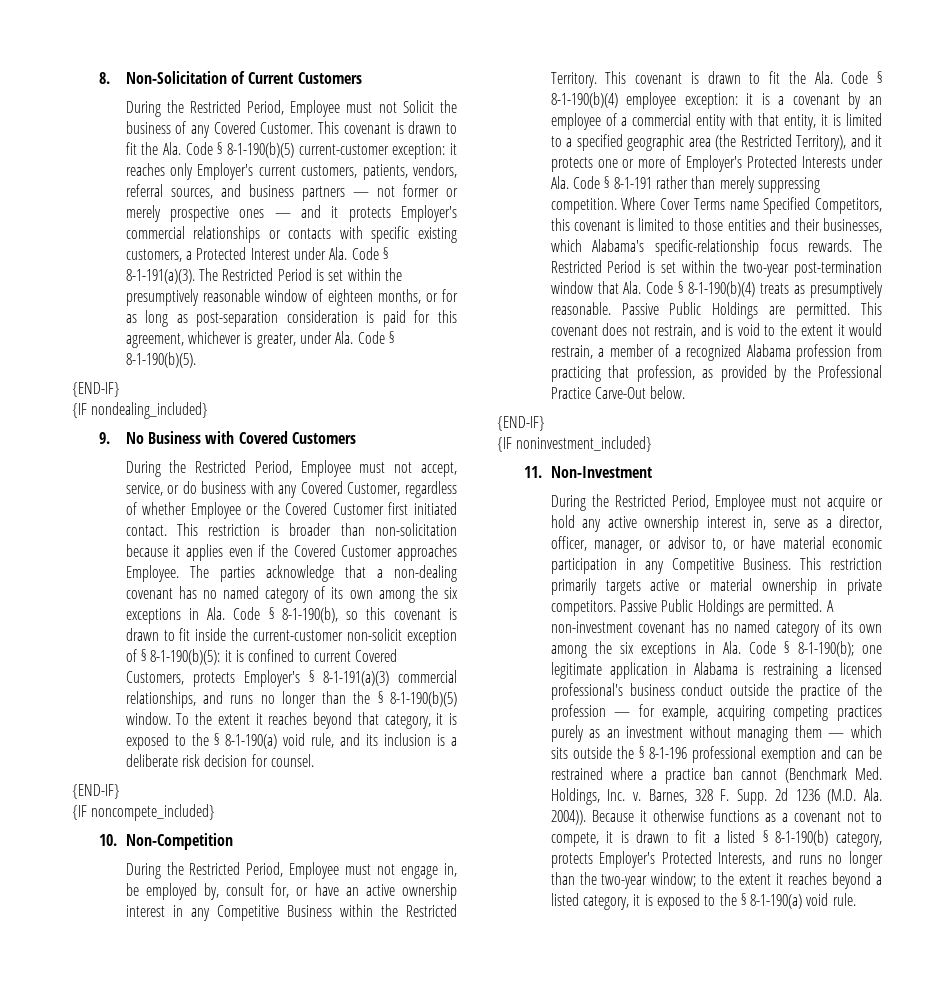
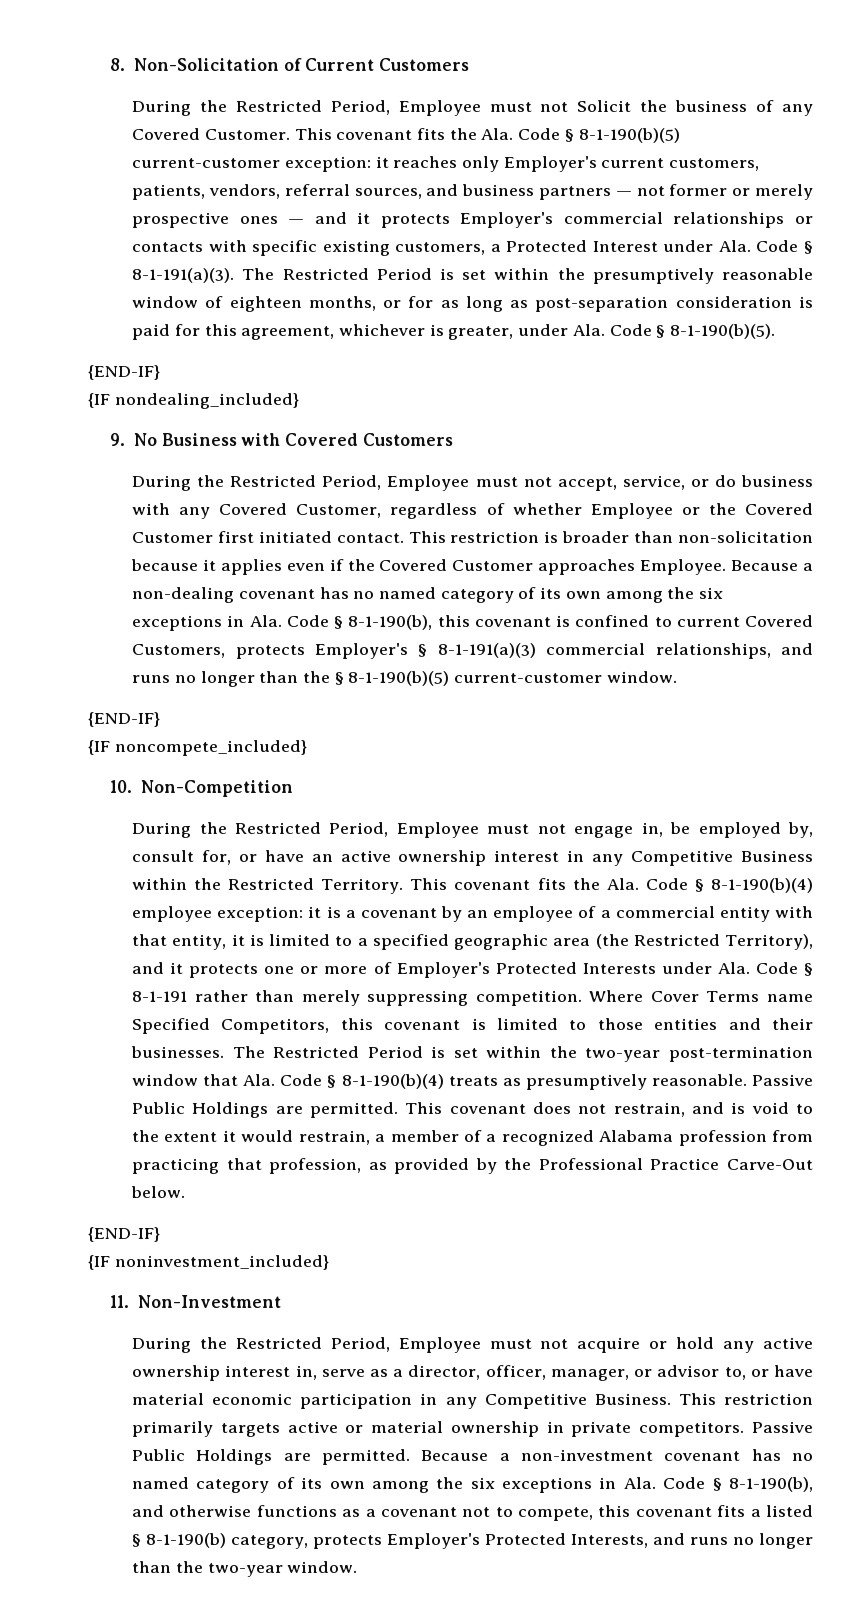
- This covenant is drawn to fit the Ala. Code § 8-1-190(b)(5) current-customer exception: it reaches only Employer's current customers, patients, vendors, referral sources, and business partners — not former or merely prospective ones — and it protects Employer's commercial relationships or contacts with specific existing customers, a Protected Interest under Ala. Code § 8-1-191(a)(3).
+ This covenant fits the Ala. Code § 8-1-190(b)(5) current-customer exception: it reaches only Employer's current customers, patients, vendors, referral sources, and business partners — not former or merely prospective ones — and it protects Employer's commercial relationships or contacts with specific existing customers, a Protected Interest under Ala. Code § 8-1-191(a)(3).
- The parties acknowledge that a non-dealing covenant has no named category of its own among the six exceptions in Ala. Code § 8-1-190(b), so this covenant is drawn to fit inside the current-customer non-solicit exception of § 8-1-190(b)(5): it is confined to current Covered Customers, protects Employer's § 8-1-191(a)(3) commercial relationships, and runs no longer than the § 8-1-190(b)(5) window. To the extent it reaches beyond that category, it is exposed to the § 8-1-190(a) void rule, and its inclusion is a deliberate risk decision for counsel.
+ Because a non-dealing covenant has no named category of its own among the six exceptions in Ala. Code § 8-1-190(b), this covenant is confined to current Covered Customers, protects Employer's § 8-1-191(a)(3) commercial relationships, and runs no longer than the § 8-1-190(b)(5) current-customer window.
- This covenant is drawn to fit the Ala. Code § 8-1-190(b)(4) employee exception: it is a covenant by an employee of a commercial entity with that entity, it is limited to a specified geographic area (the Restricted Territory), and it protects one or more of Employer's Protected Interests under Ala. Code § 8-1-191 rather than merely suppressing competition.
+ This covenant fits the Ala. Code § 8-1-190(b)(4) employee exception: it is a covenant by an employee of a commercial entity with that entity, it is limited to a specified geographic area (the Restricted Territory), and it protects one or more of Employer's Protected Interests under Ala. Code § 8-1-191 rather than merely suppressing competition.
- Where Cover Terms name Specified Competitors, this covenant is limited to those entities and their businesses, which Alabama's specific-relationship focus rewards.
+ Where Cover Terms name Specified Competitors, this covenant is limited to those entities and their businesses.
- A non-investment covenant has no named category of its own among the six exceptions in Ala. Code § 8-1-190(b); one legitimate application in Alabama is restraining a licensed professional's business conduct outside the practice of the profession — for example, acquiring competing practices purely as an investment without managing them — which sits outside the § 8-1-196 professional exemption and can be restrained where a practice ban cannot (Benchmark Med. Holdings, Inc. v. Barnes, 328 F. Supp. 2d 1236 (M.D. Ala. 2004)). Because it otherwise functions as a covenant not to compete, it is drawn to fit a listed § 8-1-190(b) category, protects Employer's Protected Interests, and runs no longer than the two-year window; to the extent it reaches beyond a listed category, it is exposed to the § 8-1-190(a) void rule.
+ Because a non-investment covenant has no named category of its own among the six exceptions in Ala. Code § 8-1-190(b), and otherwise functions as a covenant not to compete, this covenant fits a listed § 8-1-190(b) category, protects Employer's Protected Interests, and runs no longer than the two-year window.

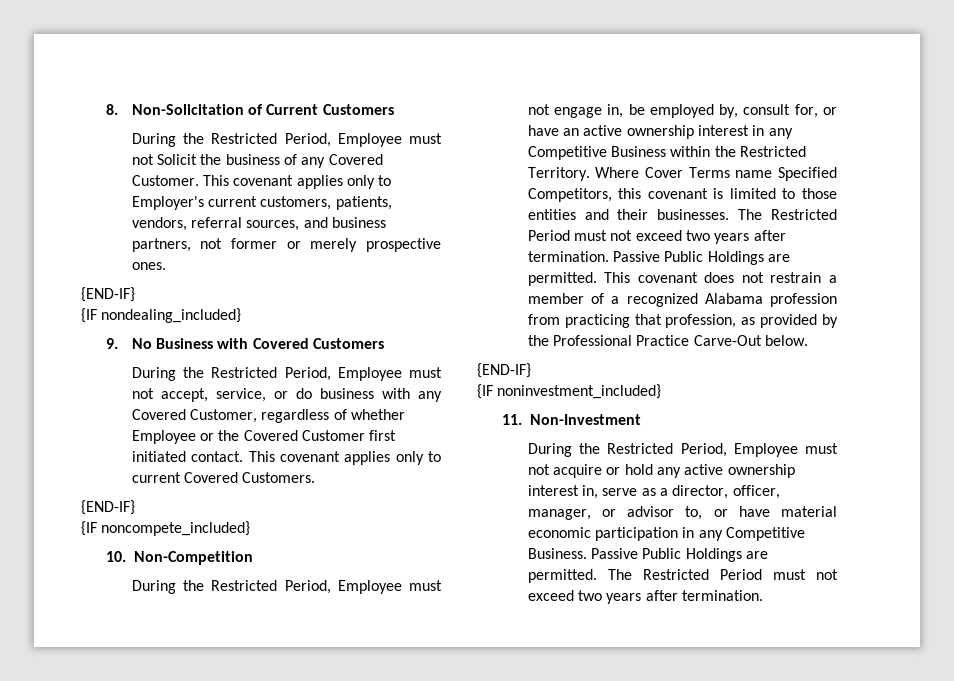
- This covenant fits the Ala. Code § 8-1-190(b)(5) current-customer exception: it reaches only Employer's current customers, patients, vendors, referral sources, and business partners — not former or merely prospective ones — and it protects Employer's commercial relationships or contacts with specific existing customers, a Protected Interest under Ala. Code § 8-1-191(a)(3). The Restricted Period is set within the presumptively reasonable window of eighteen months, or for as long as post-separation consideration is paid for this agreement, whichever is greater, under Ala. Code § 8-1-190(b)(5).
+ This covenant applies only to Employer's current customers, patients, vendors, referral sources, and business partners, not former or merely prospective ones.
- This restriction is broader than non-solicitation because it applies even if the Covered Customer approaches Employee. Because a non-dealing covenant has no named category of its own among the six exceptions in Ala. Code § 8-1-190(b), this covenant is confined to current Covered Customers, protects Employer's § 8-1-191(a)(3) commercial relationships, and runs no longer than the § 8-1-190(b)(5) current-customer window.
+ This covenant applies only to current Covered Customers.
- This covenant fits the Ala. Code § 8-1-190(b)(4) employee exception: it is a covenant by an employee of a commercial entity with that entity, it is limited to a specified geographic area (the Restricted Territory), and it protects one or more of Employer's Protected Interests under Ala. Code § 8-1-191 rather than merely suppressing competition.
- Where Cover Terms name Specified Competitors, this covenant is limited to those entities and their businesses. The Restricted Period is set within the two-year post-termination window that Ala. Code § 8-1-190(b)(4) treats as presumptively reasonable.
+ Where Cover Terms name Specified Competitors, this covenant is limited to those entities and their businesses. The Restricted Period must not exceed two years after termination.
- This covenant does not restrain, and is void to the extent it would restrain, a member of a recognized Alabama profession from practicing that profession, as provided by the Professional Practice Carve-Out below.
+ This covenant does not restrain a member of a recognized Alabama profession from practicing that profession, as provided by the Professional Practice Carve-Out below.
- This restriction primarily targets active or material ownership in private competitors. Passive Public Holdings are permitted. Because a non-investment covenant has no named category of its own among the six exceptions in Ala. Code § 8-1-190(b), and otherwise functions as a covenant not to compete, this covenant fits a listed § 8-1-190(b) category, protects Employer's Protected Interests, and runs no longer than the two-year window.
+ Passive Public Holdings are permitted. The Restricted Period must not exceed two years after termination.

